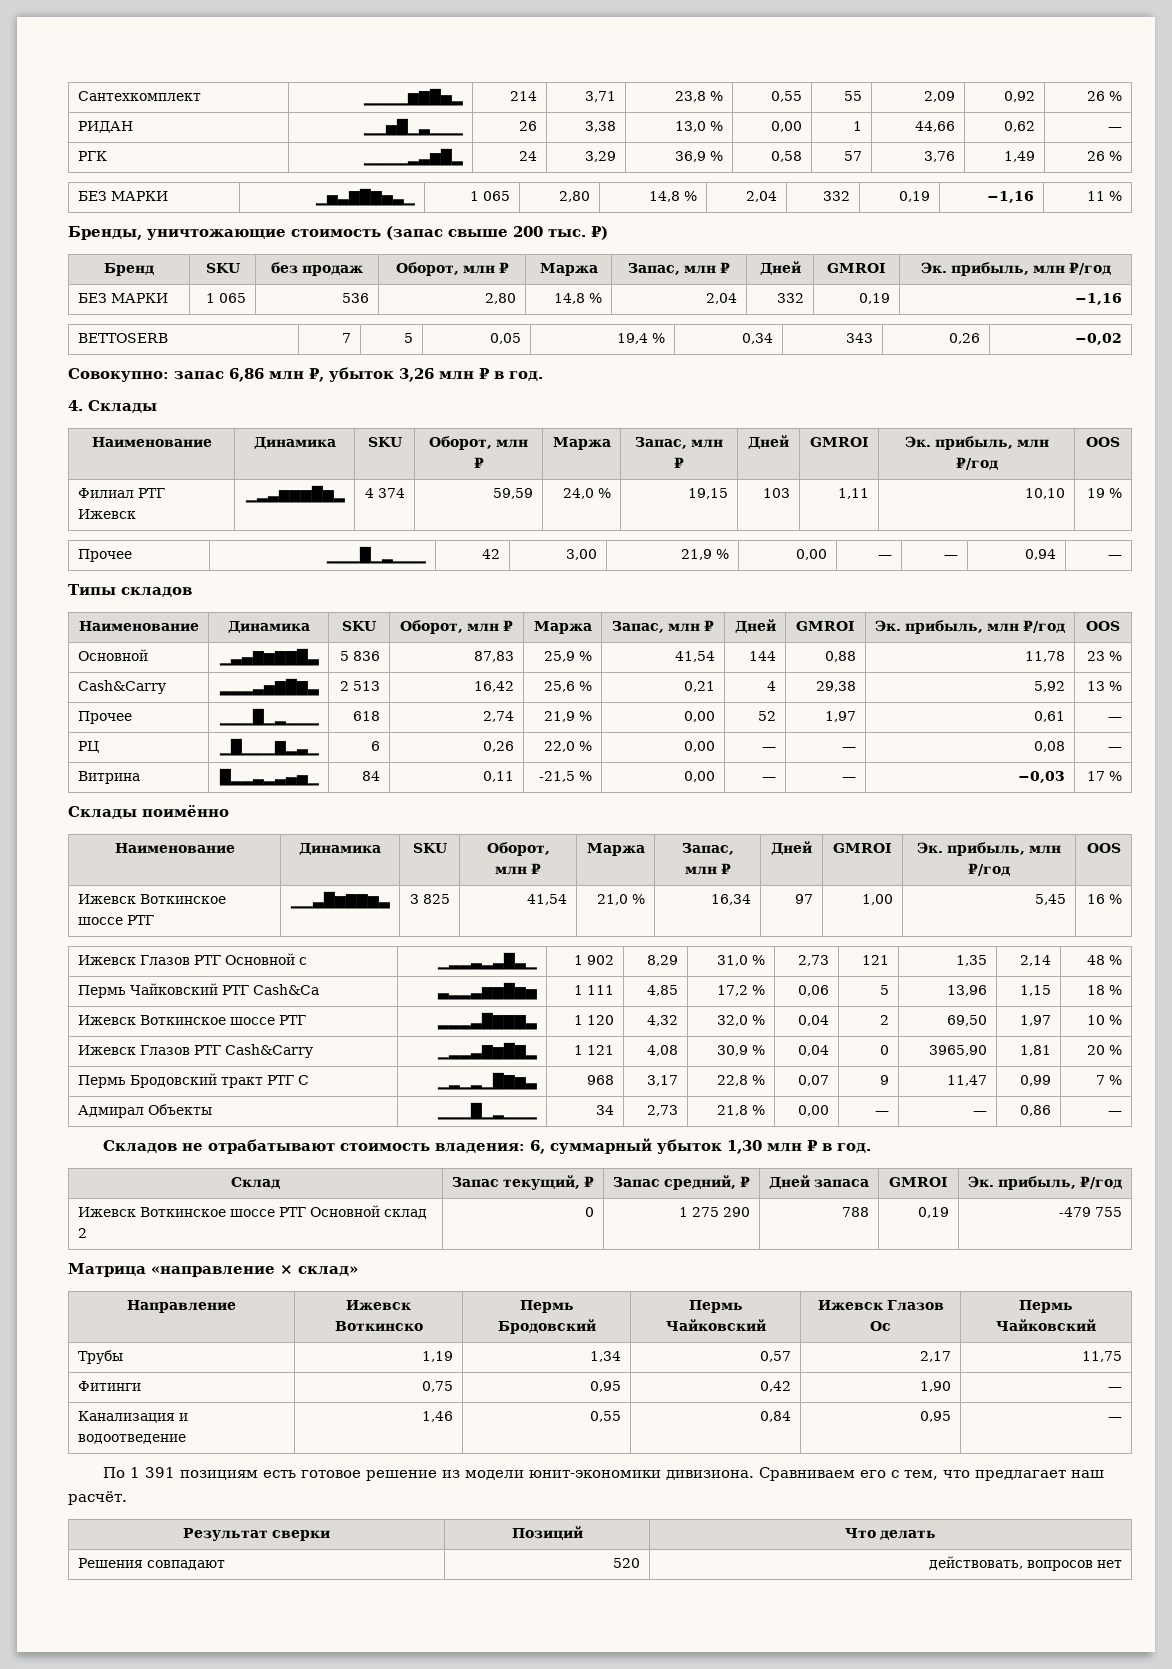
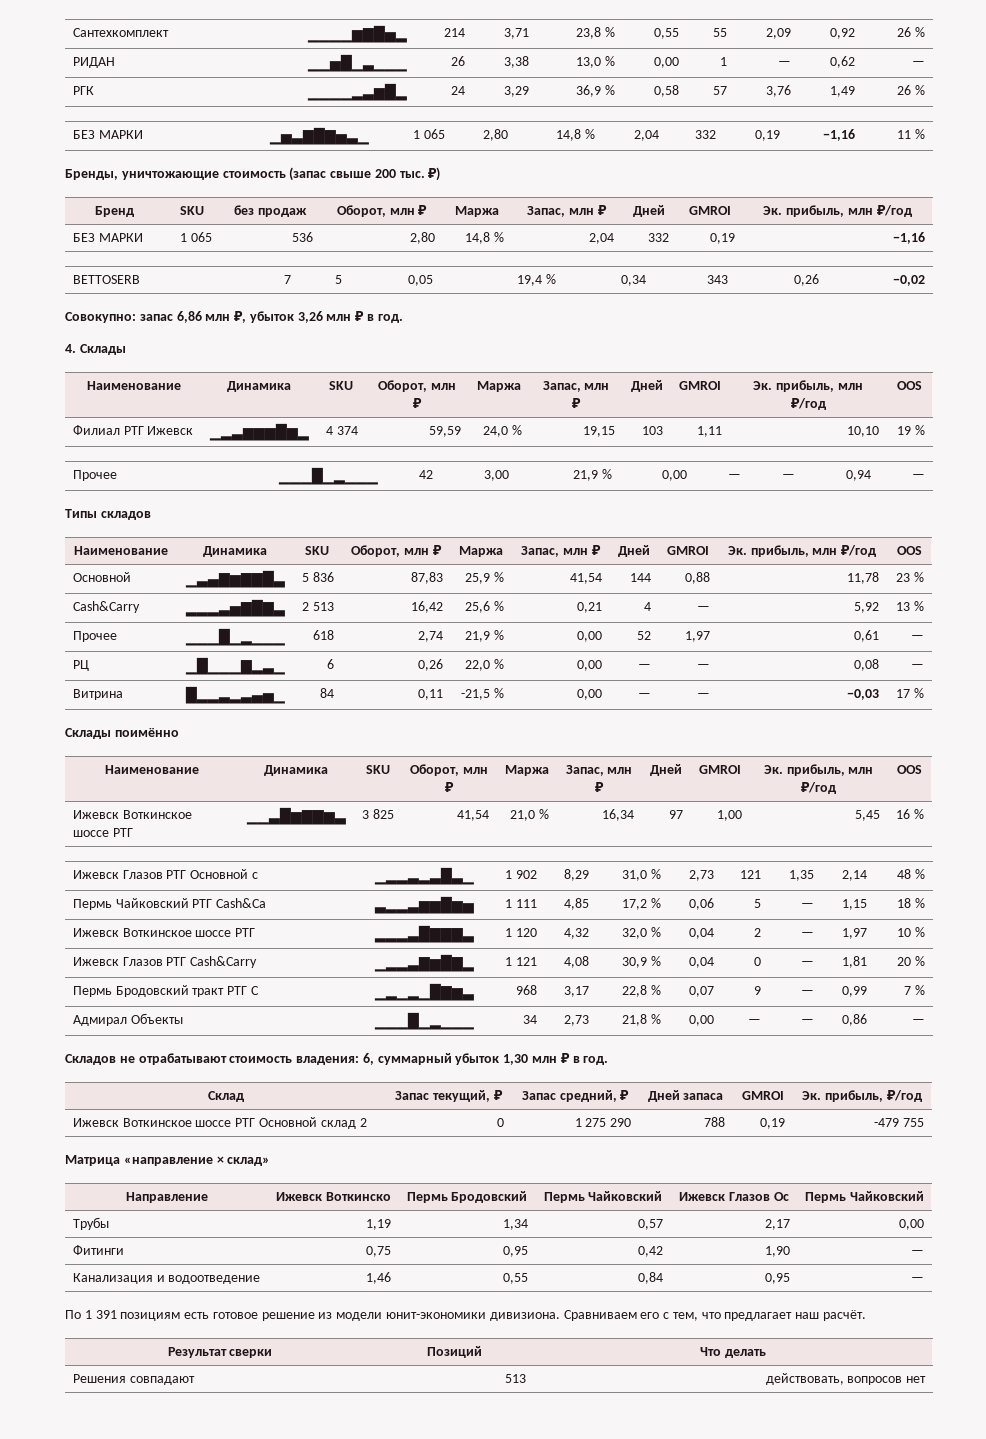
- РИДАН | ▁▁▅█▁▃▁▁▁ | 26 | 3,38 | 13,0 % | 0,00 | 1 | 44,66 | 0,62 | —
+ РИДАН | ▁▁▅█▁▃▁▁▁ | 26 | 3,38 | 13,0 % | 0,00 | 1 | — | 0,62 | —
- Cash&Carry | ▂▂▂▃▅▇█▇▃ | 2 513 | 16,42 | 25,6 % | 0,21 | 4 | 29,38 | 5,92 | 13 %
+ Cash&Carry | ▂▂▂▃▅▇█▇▃ | 2 513 | 16,42 | 25,6 % | 0,21 | 4 | — | 5,92 | 13 %
- Пермь Чайковский РТГ Cash&Ca | ▃▂▂▃▆▆█▆▅ | 1 111 | 4,85 | 17,2 % | 0,06 | 5 | 13,96 | 1,15 | 18 %
+ Пермь Чайковский РТГ Cash&Ca | ▃▂▂▃▆▆█▆▅ | 1 111 | 4,85 | 17,2 % | 0,06 | 5 | — | 1,15 | 18 %
- Ижевск Воткинское шоссе РТГ | ▂▂▂▃█▇▇▇▃ | 1 120 | 4,32 | 32,0 % | 0,04 | 2 | 69,50 | 1,97 | 10 %
+ Ижевск Воткинское шоссе РТГ | ▂▂▂▃█▇▇▇▃ | 1 120 | 4,32 | 32,0 % | 0,04 | 2 | — | 1,97 | 10 %
- Ижевск Глазов РТГ Cash&Carry | ▁▂▂▃▇▆█▇▂ | 1 121 | 4,08 | 30,9 % | 0,04 | 0 | 3965,90 | 1,81 | 20 %
+ Ижевск Глазов РТГ Cash&Carry | ▁▂▂▃▇▆█▇▂ | 1 121 | 4,08 | 30,9 % | 0,04 | 0 | — | 1,81 | 20 %
- Пермь Бродовский тракт РТГ C | ▁▂▁▂▁█▇▆▃ | 968 | 3,17 | 22,8 % | 0,07 | 9 | 11,47 | 0,99 | 7 %
+ Пермь Бродовский тракт РТГ C | ▁▂▁▂▁█▇▆▃ | 968 | 3,17 | 22,8 % | 0,07 | 9 | — | 0,99 | 7 %
- Трубы | 1,19 | 1,34 | 0,57 | 2,17 | 11,75
+ Трубы | 1,19 | 1,34 | 0,57 | 2,17 | 0,00
- Решения совпадают | 520 | действовать, вопросов нет
+ Решения совпадают | 513 | действовать, вопросов нет

